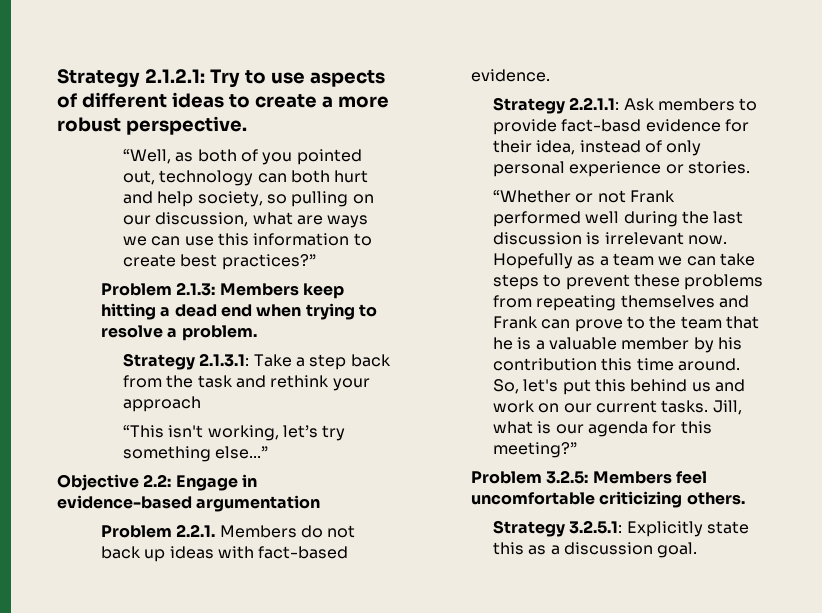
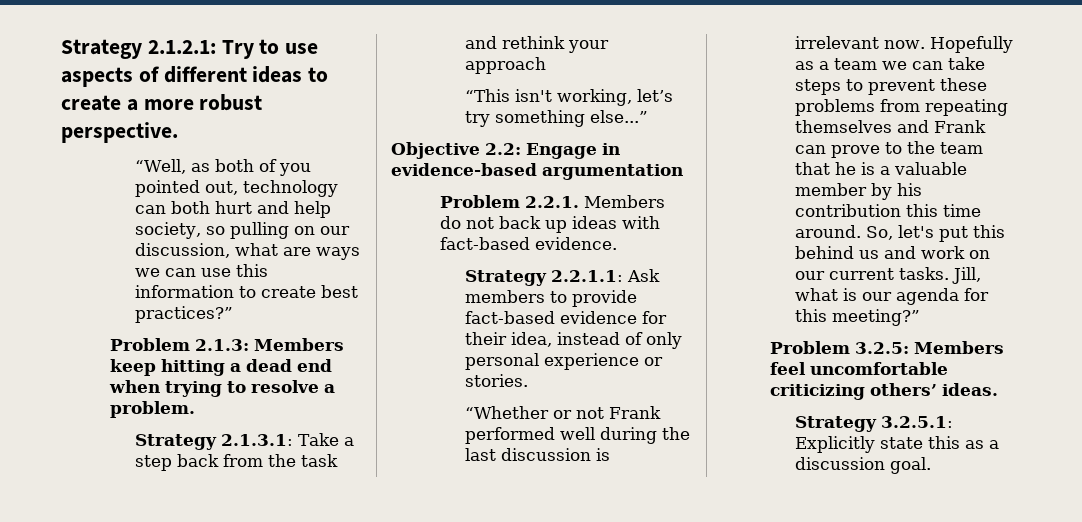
- Strategy 2.2.1.1: Ask members to provide fact-basd evidence for their idea, instead of only personal experience or stories.
+ Strategy 2.2.1.1: Ask members to provide fact-based evidence for their idea, instead of only personal experience or stories.
- Problem 3.2.5: Members feel uncomfortable criticizing others.
+ Problem 3.2.5: Members feel uncomfortable criticizing others’ ideas.

